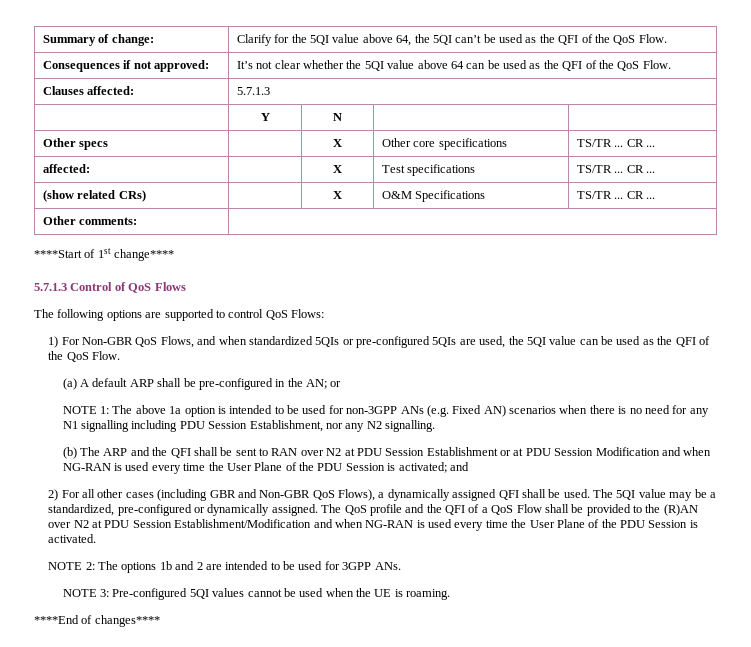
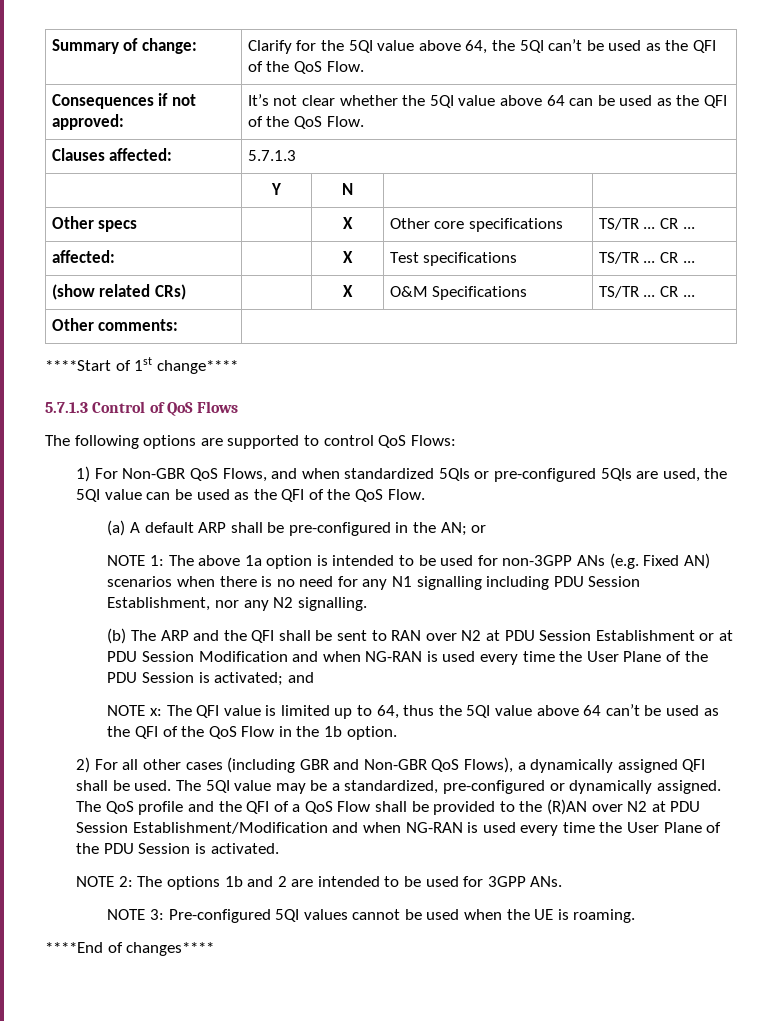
+ NOTE x: The QFI value is limited up to 64, thus the 5QI value above 64 can’t be used as the QFI of the QoS Flow in the 1b option.

